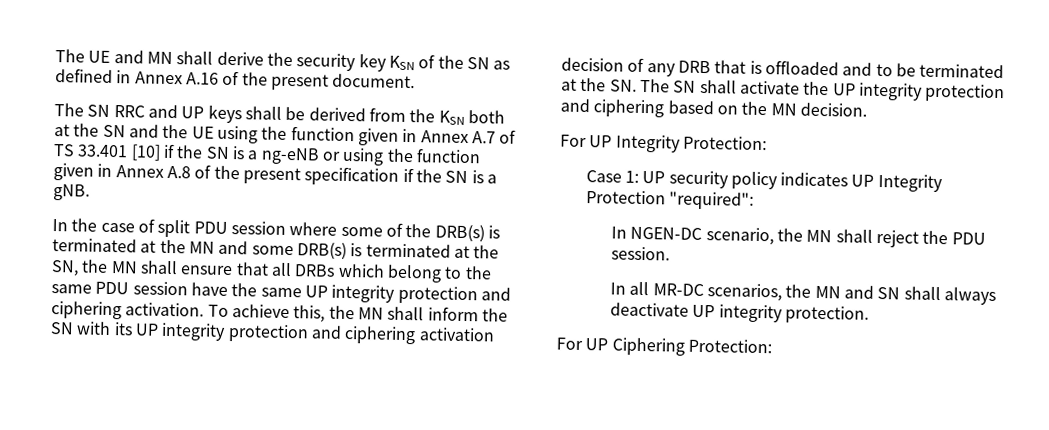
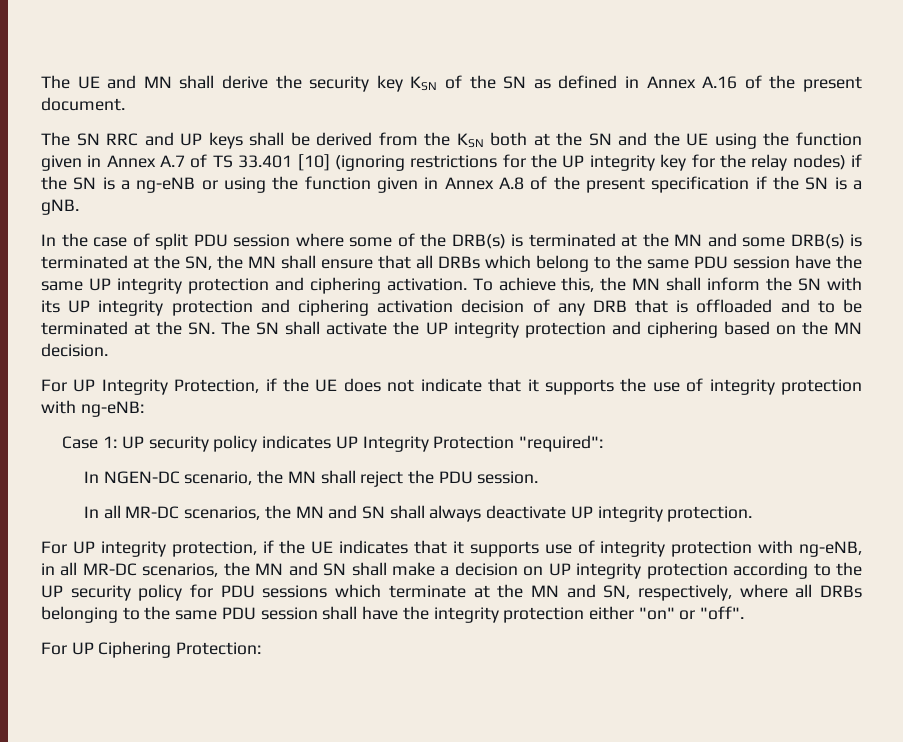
- The SN RRC and UP keys shall be derived from the KSN both at the SN and the UE using the function given in Annex A.7 of TS 33.401 [10] if the SN is a ng-eNB or using the function given in Annex A.8 of the present specification if the SN is a gNB.
+ The SN RRC and UP keys shall be derived from the KSN both at the SN and the UE using the function given in Annex A.7 of TS 33.401 [10] (ignoring restrictions for the UP integrity key for the relay nodes) if the SN is a ng-eNB or using the function given in Annex A.8 of the present specification if the SN is a gNB.
- For UP Integrity Protection:
+ For UP Integrity Protection, if the UE does not indicate that it supports the use of integrity protection with ng-eNB:
+ For UP integrity protection, if the UE indicates that it supports use of integrity protection with ng-eNB, in all MR-DC scenarios, the MN and SN shall make a decision on UP integrity protection according to the UP security policy for PDU sessions which terminate at the MN and SN, respectively, where all DRBs belonging to the same PDU session shall have the integrity protection either "on" or "off".

